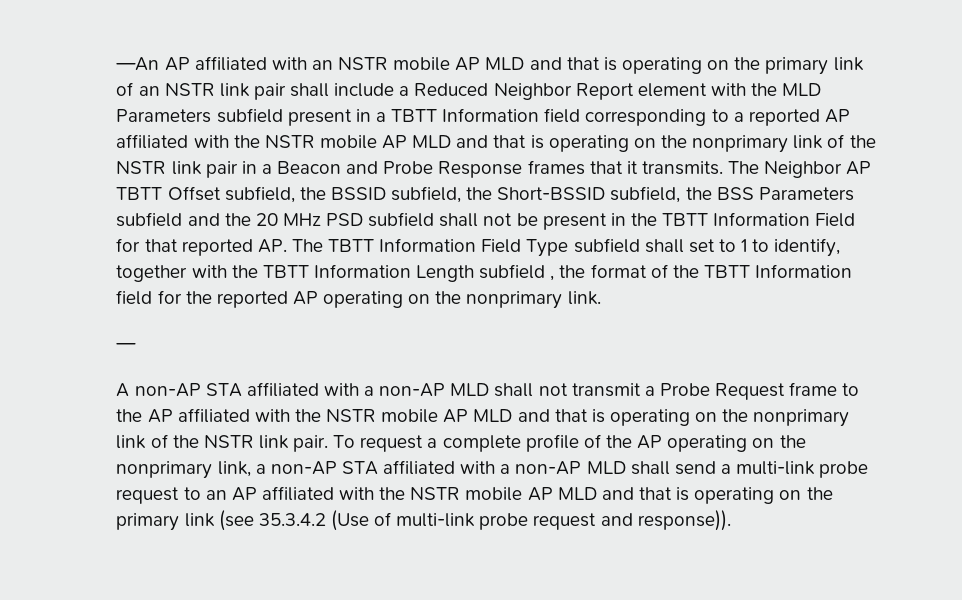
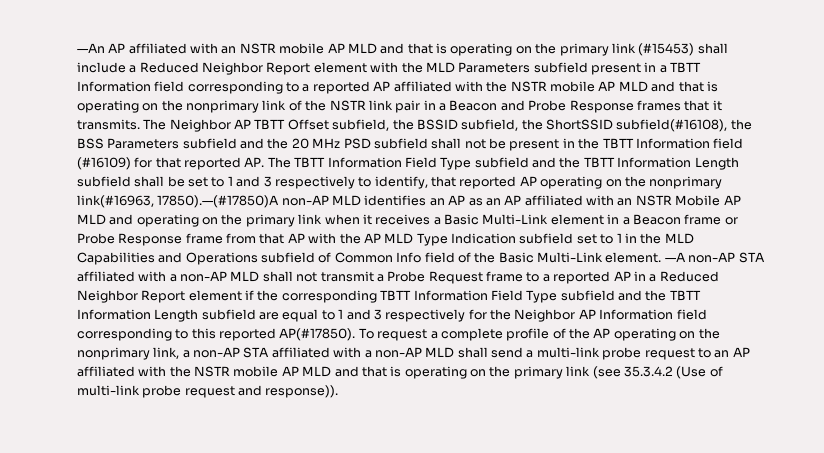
- —An AP affiliated with an NSTR mobile AP MLD and that is operating on the primary link of an NSTR link pair shall include a Reduced Neighbor Report element with the MLD Parameters subfield present in a TBTT Information field corresponding to a reported AP affiliated with the NSTR mobile AP MLD and that is operating on the nonprimary link of the NSTR link pair in a Beacon and Probe Response frames that it transmits.
+ —An AP affiliated with an NSTR mobile AP MLD and that is operating on the primary link (#15453) shall include a Reduced Neighbor Report element with the MLD Parameters subfield present in a TBTT Information field corresponding to a reported AP affiliated with the NSTR mobile AP MLD and that is operating on the nonprimary link of the NSTR link pair in a Beacon and Probe Response frames that it transmits.
- The Neighbor AP TBTT Offset subfield, the BSSID subfield, the Short-BSSID subfield, the BSS Parameters subfield and the 20 MHz PSD subfield shall not be present in the TBTT Information Field for that reported AP. The TBTT Information Field Type subfield shall set to 1 to identify, together with the TBTT Information Length subfield , the format of the TBTT Information field for the reported AP operating on the nonprimary link.
- —
- A non-AP STA affiliated with a non-AP MLD shall not transmit a Probe Request frame to the AP affiliated with the NSTR mobile AP MLD and that is operating on the nonprimary link of the NSTR link pair.
+ The Neighbor AP TBTT Offset subfield, the BSSID subfield, the ShortSSID subfield(#16108), the BSS Parameters subfield and the 20 MHz PSD subfield shall not be present in the TBTT Information field (#16109) for that reported AP. The TBTT Information Field Type subfield and the TBTT Information Length subfield shall be set to 1 and 3 respectively to identify, that reported AP operating on the nonprimary link(#16963, 17850).—(#17850)A non-AP MLD identifies an AP as an AP affiliated with an NSTR Mobile AP MLD and operating on the primary link when it receives a Basic Multi-Link element in a Beacon frame or Probe Response frame from that AP with the AP MLD Type Indication subfield set to 1 in the MLD Capabilities and Operations subfield of Common Info field of the Basic Multi-Link element. —A non-AP STA affiliated with a non-AP MLD shall not transmit a Probe Request frame to a reported AP in a Reduced Neighbor Report element if the corresponding TBTT Information Field Type subfield and the TBTT Information Length subfield are equal to 1 and 3 respectively for the Neighbor AP Information field corresponding to this reported AP(#17850).

